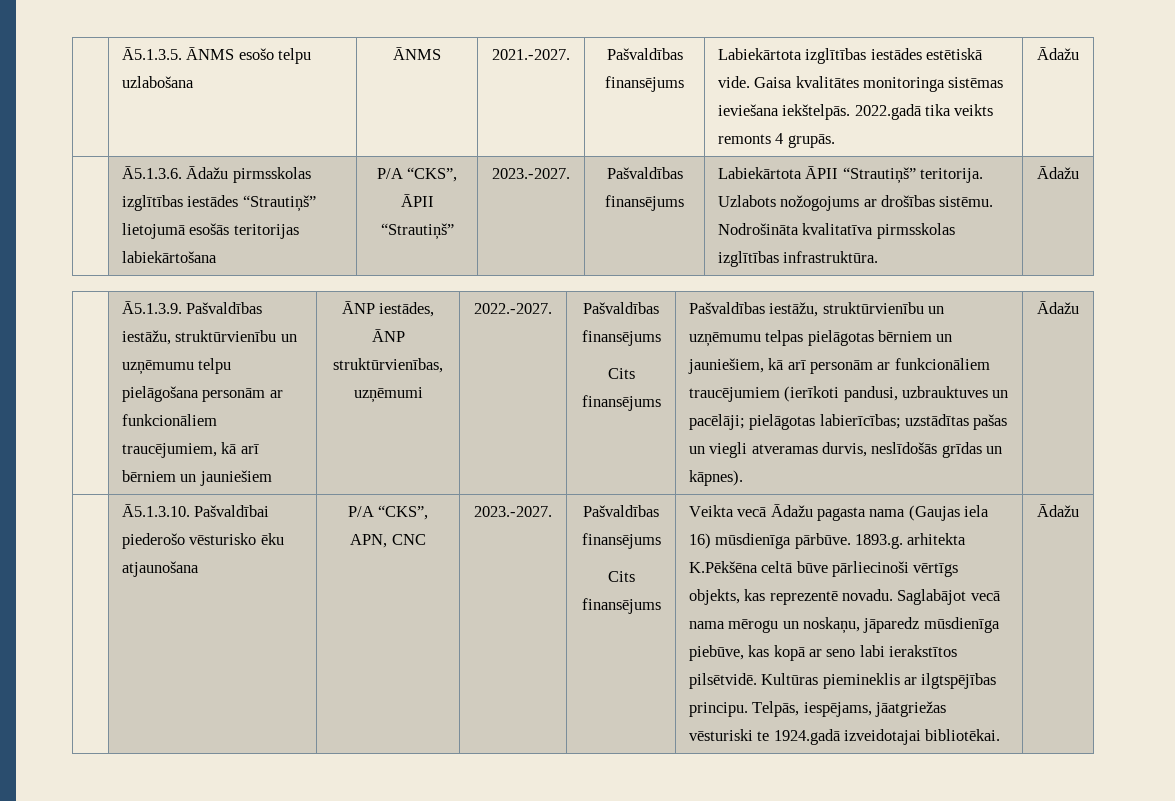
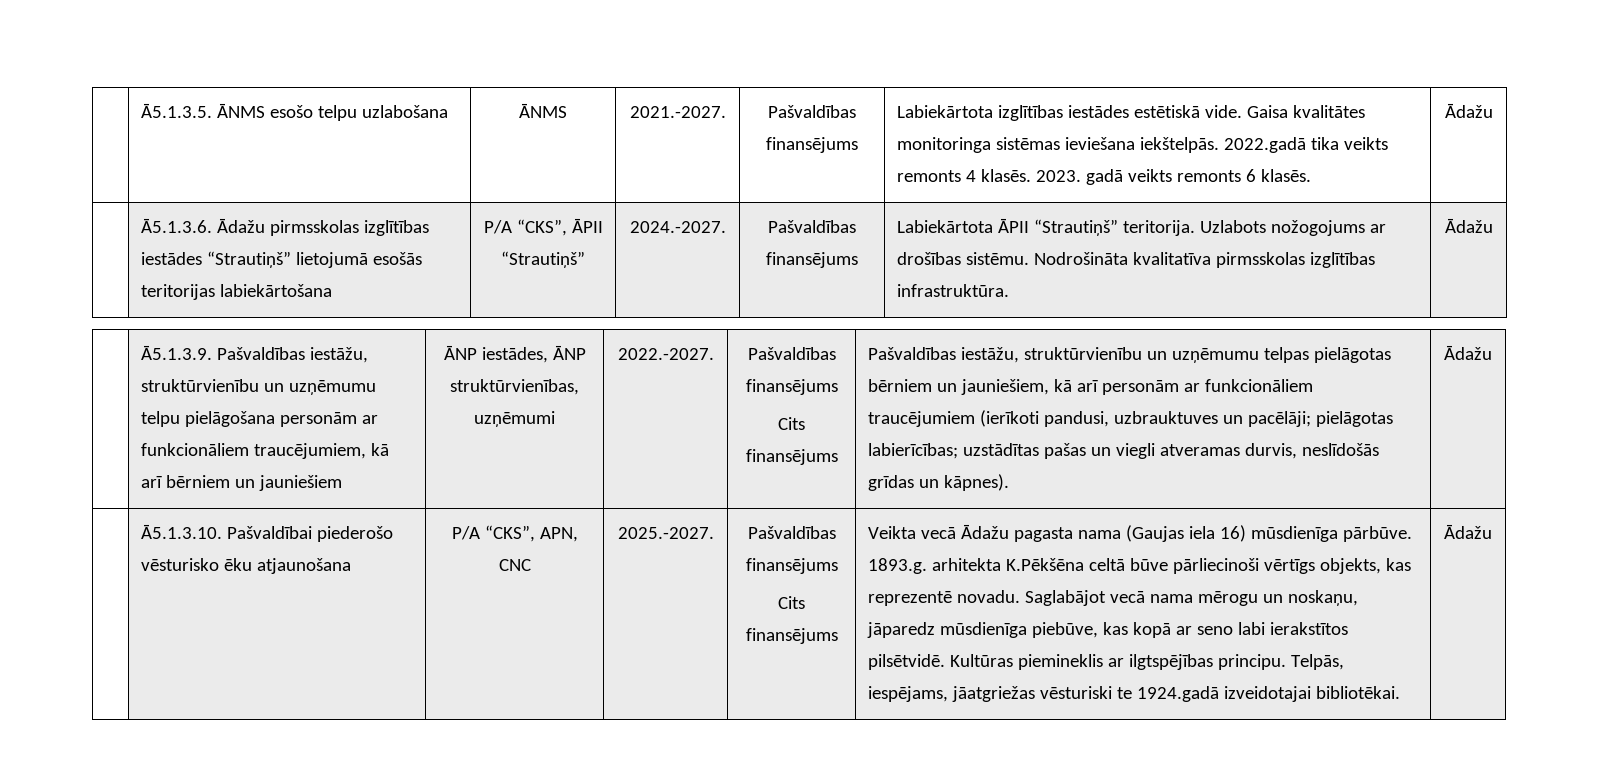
- | Ā5.1.3.5. ĀNMS esošo telpu uzlabošana | ĀNMS | 2021.-2027. | Pašvaldības finansējums | Labiekārtota izglītības iestādes estētiskā vide. Gaisa kvalitātes monitoringa sistēmas ieviešana iekštelpās. 2022.gadā tika veikts remonts 4 grupās. | Ādažu
+ | Ā5.1.3.5. ĀNMS esošo telpu uzlabošana | ĀNMS | 2021.-2027. | Pašvaldības finansējums | Labiekārtota izglītības iestādes estētiskā vide. Gaisa kvalitātes monitoringa sistēmas ieviešana iekštelpās. 2022.gadā tika veikts remonts 4 klasēs. 2023. gadā veikts remonts 6 klasēs. | Ādažu
- | Ā5.1.3.6. Ādažu pirmsskolas izglītības iestādes “Strautiņš” lietojumā esošās teritorijas labiekārtošana | P/A “CKS”, ĀPII “Strautiņš” | 2023.-2027. | Pašvaldības finansējums | Labiekārtota ĀPII “Strautiņš” teritorija. Uzlabots nožogojums ar drošības sistēmu. Nodrošināta kvalitatīva pirmsskolas izglītības infrastruktūra. | Ādažu
+ | Ā5.1.3.6. Ādažu pirmsskolas izglītības iestādes “Strautiņš” lietojumā esošās teritorijas labiekārtošana | P/A “CKS”, ĀPII “Strautiņš” | 2024.-2027. | Pašvaldības finansējums | Labiekārtota ĀPII “Strautiņš” teritorija. Uzlabots nožogojums ar drošības sistēmu. Nodrošināta kvalitatīva pirmsskolas izglītības infrastruktūra. | Ādažu
- P/A “CKS”, APN, CNC | 2023.-2027.
+ P/A “CKS”, APN, CNC | 2025.-2027.

